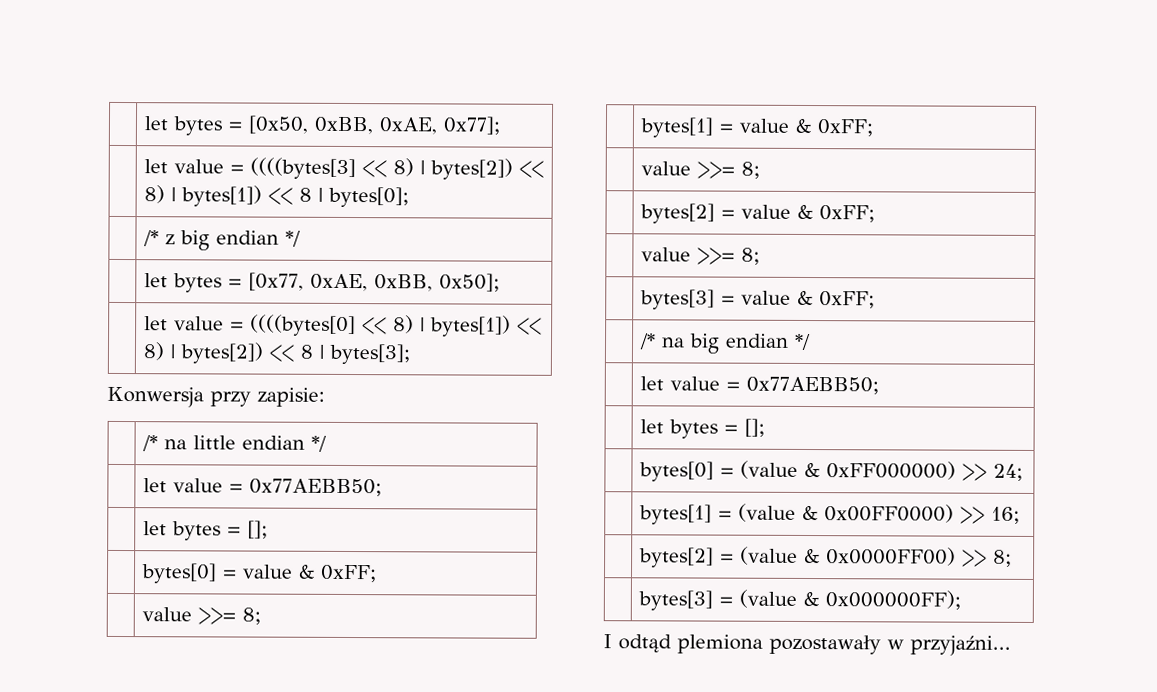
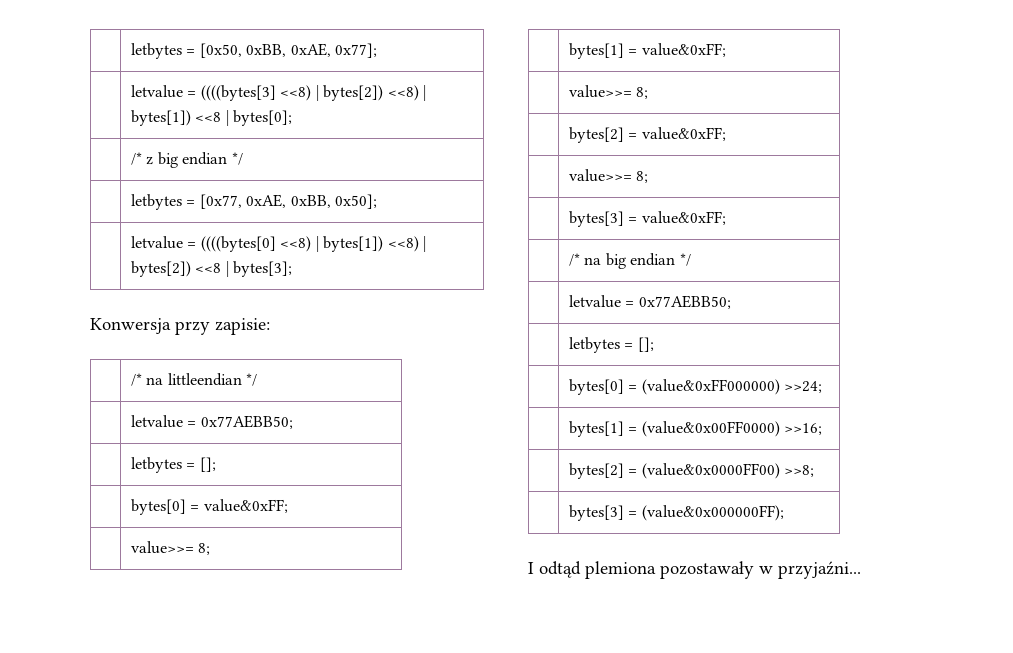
- | let bytes = [0x50, 0xBB, 0xAE, 0x77];
+ | letbytes = [0x50, 0xBB, 0xAE, 0x77];
- | let value = ((((bytes[3] << 8) | bytes[2]) << 8) | bytes[1]) << 8 | bytes[0];
+ | letvalue = ((((bytes[3] <<8) | bytes[2]) <<8) | bytes[1]) <<8 | bytes[0];
- | let bytes = [0x77, 0xAE, 0xBB, 0x50];
+ | letbytes = [0x77, 0xAE, 0xBB, 0x50];
- | let value = ((((bytes[0] << 8) | bytes[1]) << 8) | bytes[2]) << 8 | bytes[3];
+ | letvalue = ((((bytes[0] <<8) | bytes[1]) <<8) | bytes[2]) <<8 | bytes[3];
- | /* na little endian */
- | let value = 0x77AEBB50;
- | let bytes = [];
- | bytes[0] = value & 0xFF;
- | value >>= 8;
- | bytes[1] = value & 0xFF;
- | value >>= 8;
- | bytes[2] = value & 0xFF;
- | value >>= 8;
- | bytes[3] = value & 0xFF;
+ | /* na littleendian */
+ | letvalue = 0x77AEBB50;
+ | letbytes = [];
+ | bytes[0] = value&0xFF;
+ | value>>= 8;
+ | bytes[1] = value&0xFF;
+ | value>>= 8;
+ | bytes[2] = value&0xFF;
+ | value>>= 8;
+ | bytes[3] = value&0xFF;
  | /* na big endian */
- | let value = 0x77AEBB50;
- | let bytes = [];
- | bytes[0] = (value & 0xFF000000) >> 24;
- | bytes[1] = (value & 0x00FF0000) >> 16;
- | bytes[2] = (value & 0x0000FF00) >> 8;
- | bytes[3] = (value & 0x000000FF);
+ | letvalue = 0x77AEBB50;
+ | letbytes = [];
+ | bytes[0] = (value&0xFF000000) >>24;
+ | bytes[1] = (value&0x00FF0000) >>16;
+ | bytes[2] = (value&0x0000FF00) >>8;
+ | bytes[3] = (value&0x000000FF);

